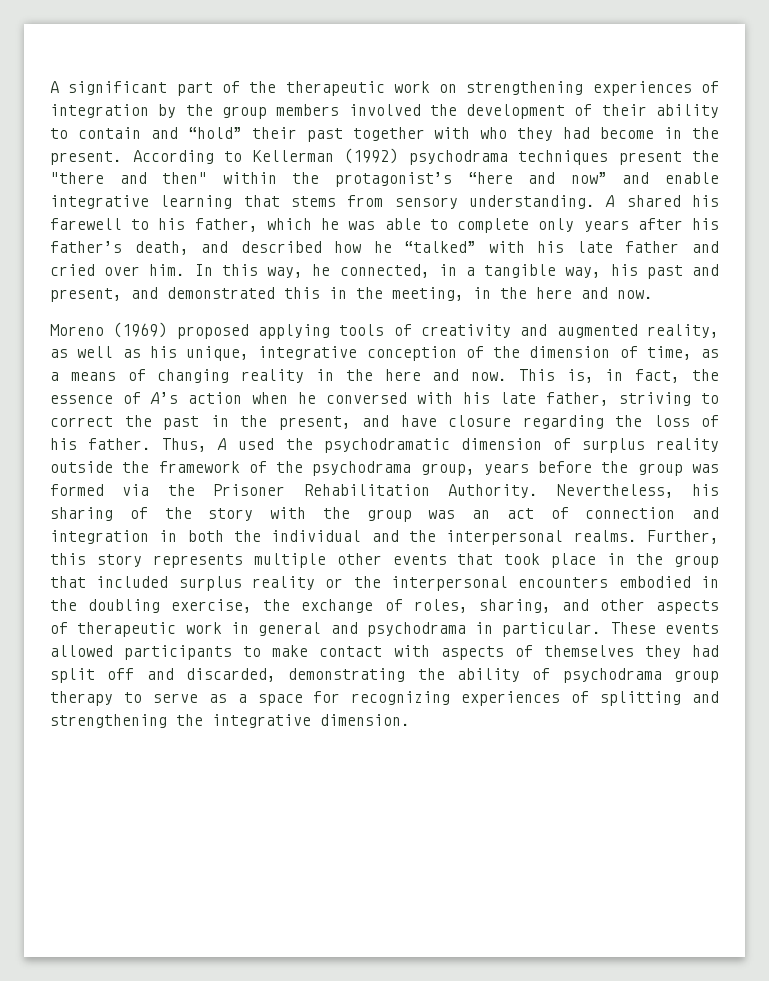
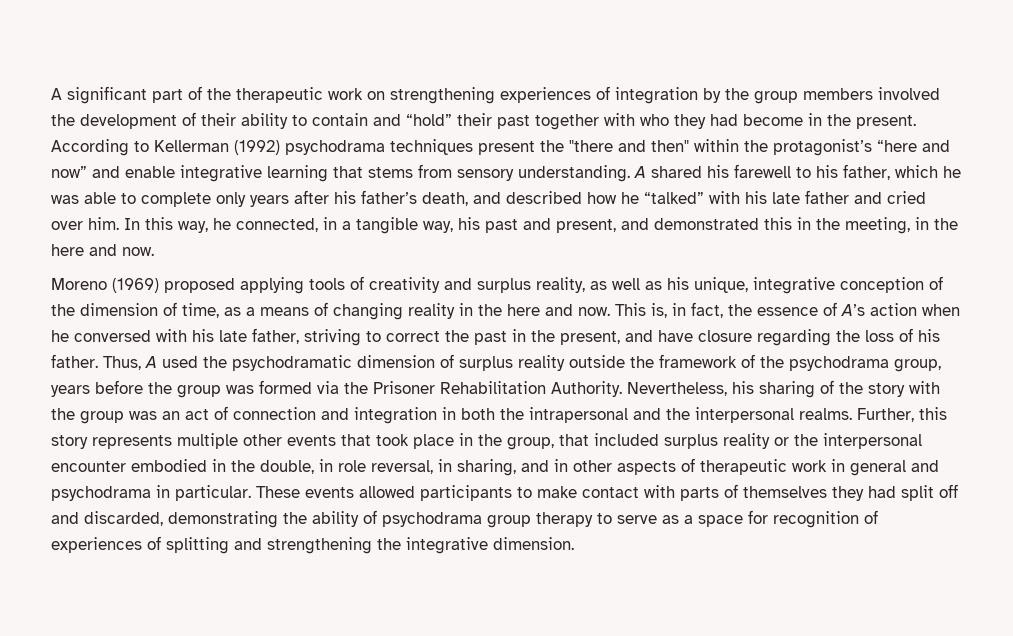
- Moreno (1969) proposed applying tools of creativity and augmented reality, as well as his unique, integrative conception of the dimension of time, as a means of changing reality in the here and now.
+ Moreno (1969) proposed applying tools of creativity and surplus reality, as well as his unique, integrative conception of the dimension of time, as a means of changing reality in the here and now.
- Nevertheless, his sharing of the story with the group was an act of connection and integration in both the individual and the interpersonal realms.
+ Nevertheless, his sharing of the story with the group was an act of connection and integration in both the intrapersonal and the interpersonal realms.
- Further, this story represents multiple other events that took place in the group that included surplus reality or the interpersonal encounters embodied in the doubling exercise, the exchange of roles, sharing, and other aspects of therapeutic work in general and psychodrama in particular.
+ Further, this story represents multiple other events that took place in the group, that included surplus reality or the interpersonal encounter embodied in the double, in role reversal, in sharing, and in other aspects of therapeutic work in general and psychodrama in particular.
- These events allowed participants to make contact with aspects of themselves they had split off and discarded, demonstrating the ability of psychodrama group therapy to serve as a space for recognizing experiences of splitting and strengthening the integrative dimension.
+ These events allowed participants to make contact with parts of themselves they had split off and discarded, demonstrating the ability of psychodrama group therapy to serve as a space for recognition of experiences of splitting and strengthening the integrative dimension.

